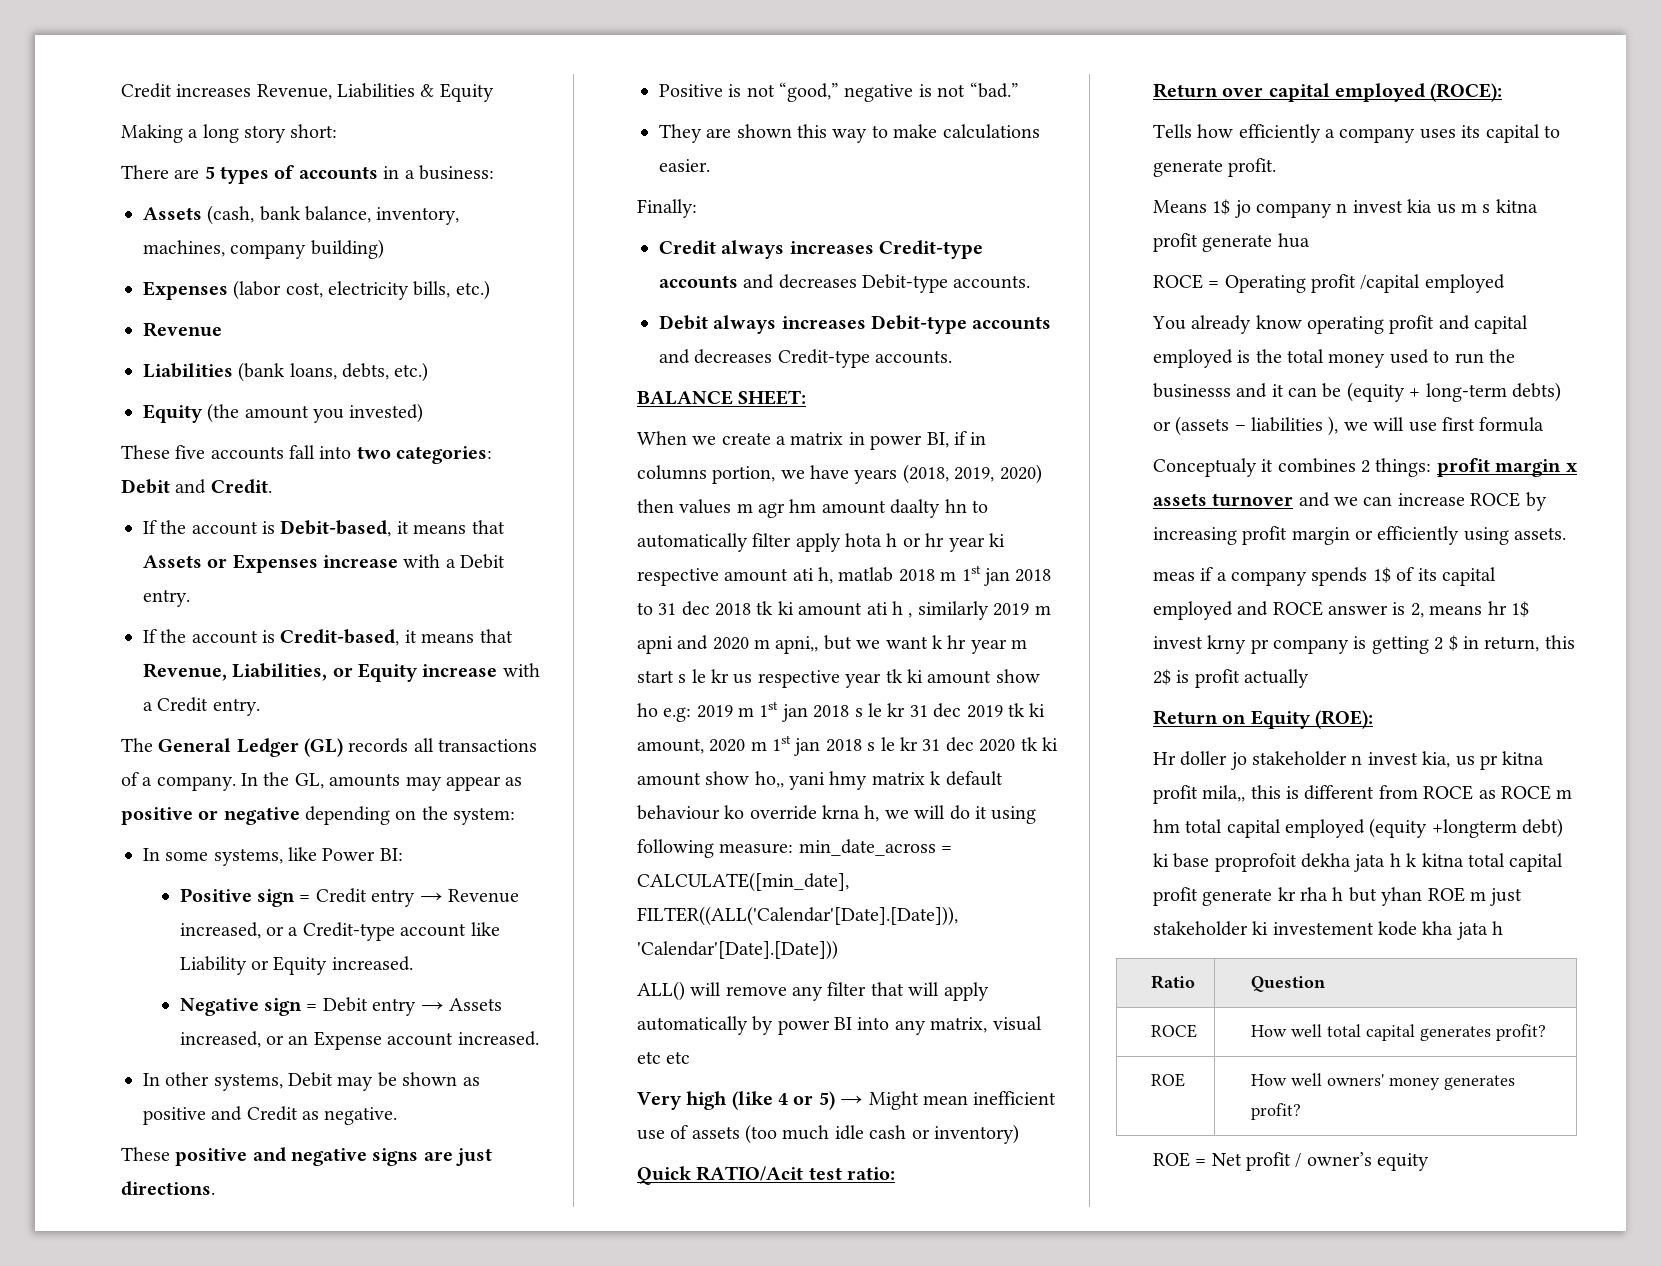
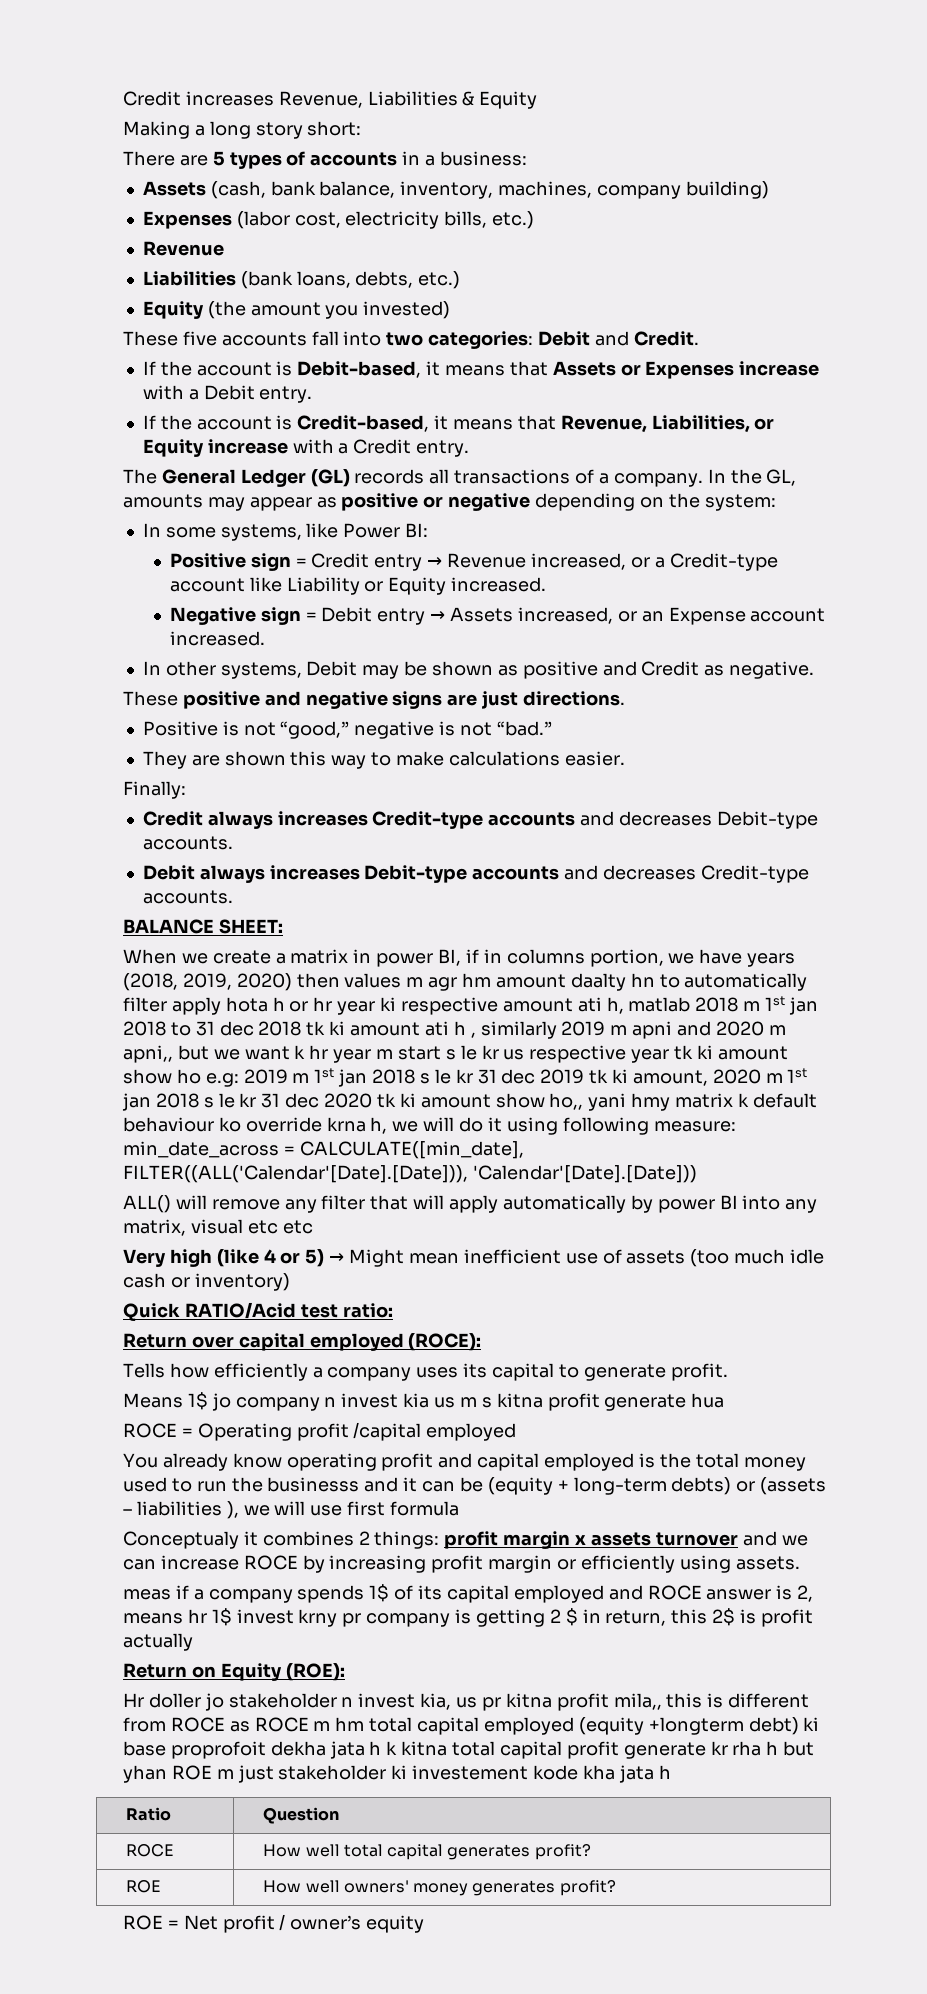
- Quick RATIO/Acit test ratio:
+ Quick RATIO/Acid test ratio:

